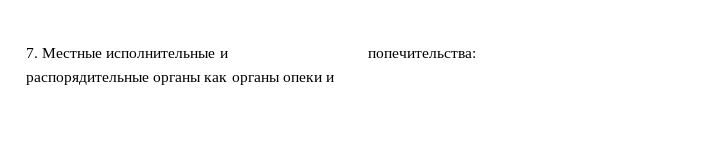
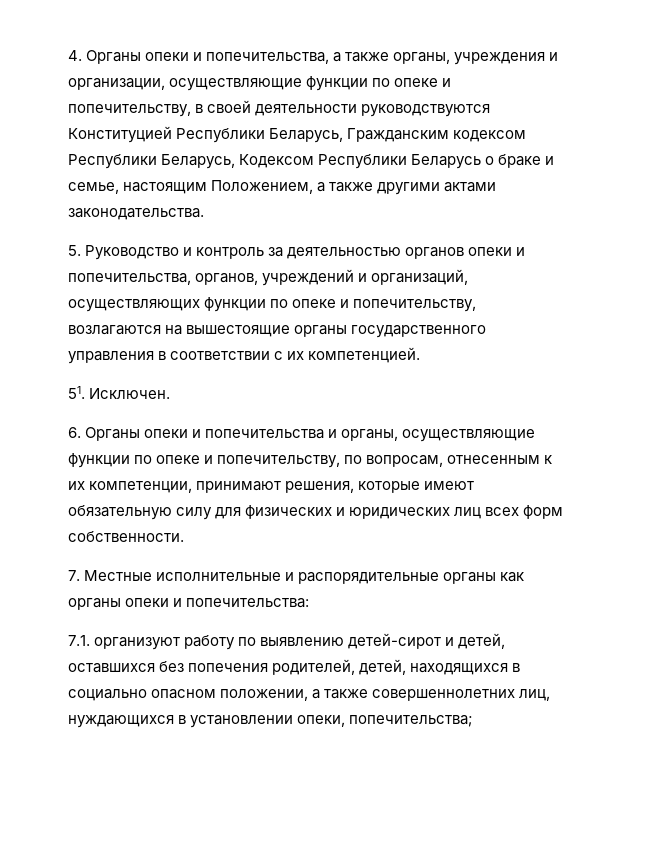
+ 4. Органы опеки и попечительства, а также органы, учреждения и организации, осуществляющие функции по опеке и попечительству, в своей деятельности руководствуются Конституцией Республики Беларусь, Гражданским кодексом Республики Беларусь, Кодексом Республики Беларусь о браке и семье, настоящим Положением, а также другими актами законодательства.
+ 5. Руководство и контроль за деятельностью органов опеки и попечительства, органов, учреждений и организаций, осуществляющих функции по опеке и попечительству, возлагаются на вышестоящие органы государственного управления в соответствии с их компетенцией.
+ 51. Исключен.
+ 6. Органы опеки и попечительства и органы, осуществляющие функции по опеке и попечительству, по вопросам, отнесенным к их компетенции, принимают решения, которые имеют обязательную силу для физических и юридических лиц всех форм собственности.
+ 7.1. организуют работу по выявлению детей-сирот и детей, оставшихся без попечения родителей, детей, находящихся в социально опасном положении, а также совершеннолетних лиц, нуждающихся в установлении опеки, попечительства;

